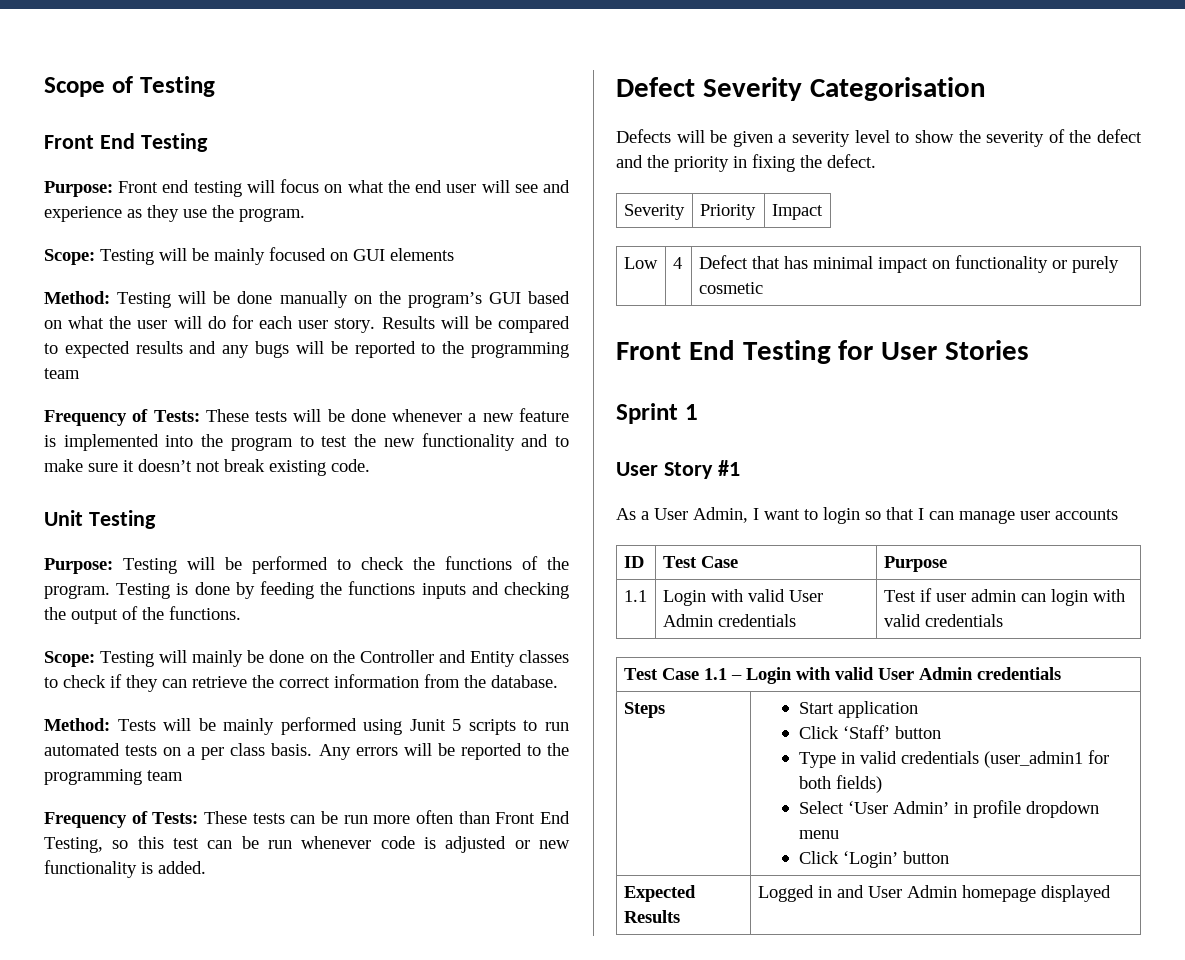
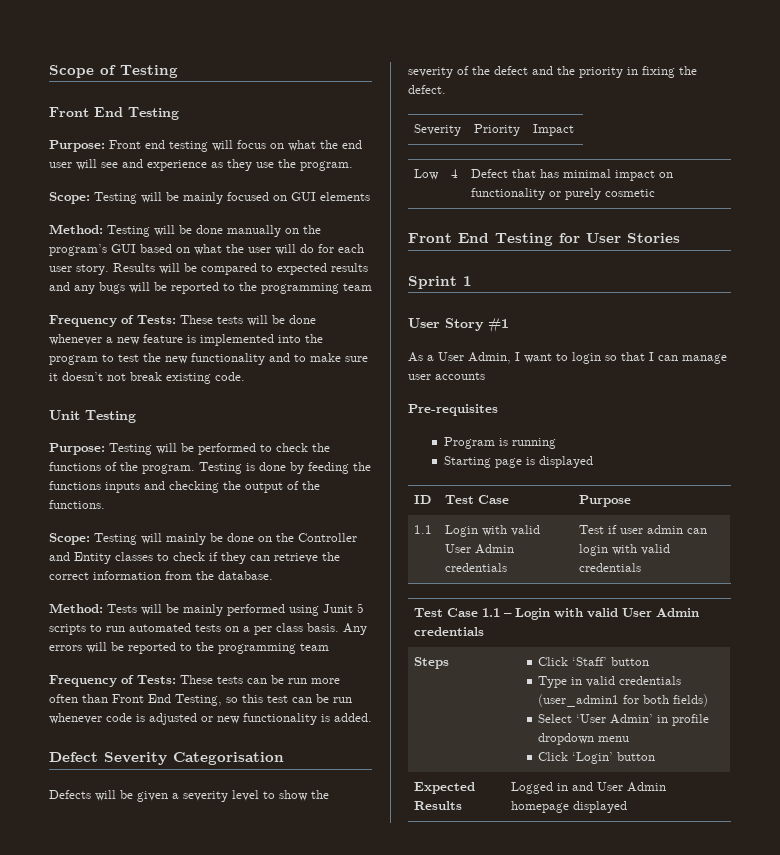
+ Pre-requisites
+ Program is running
+ Starting page is displayed
- Steps | Start application
- Click ‘Staff’ button
+ Steps | Click ‘Staff’ button

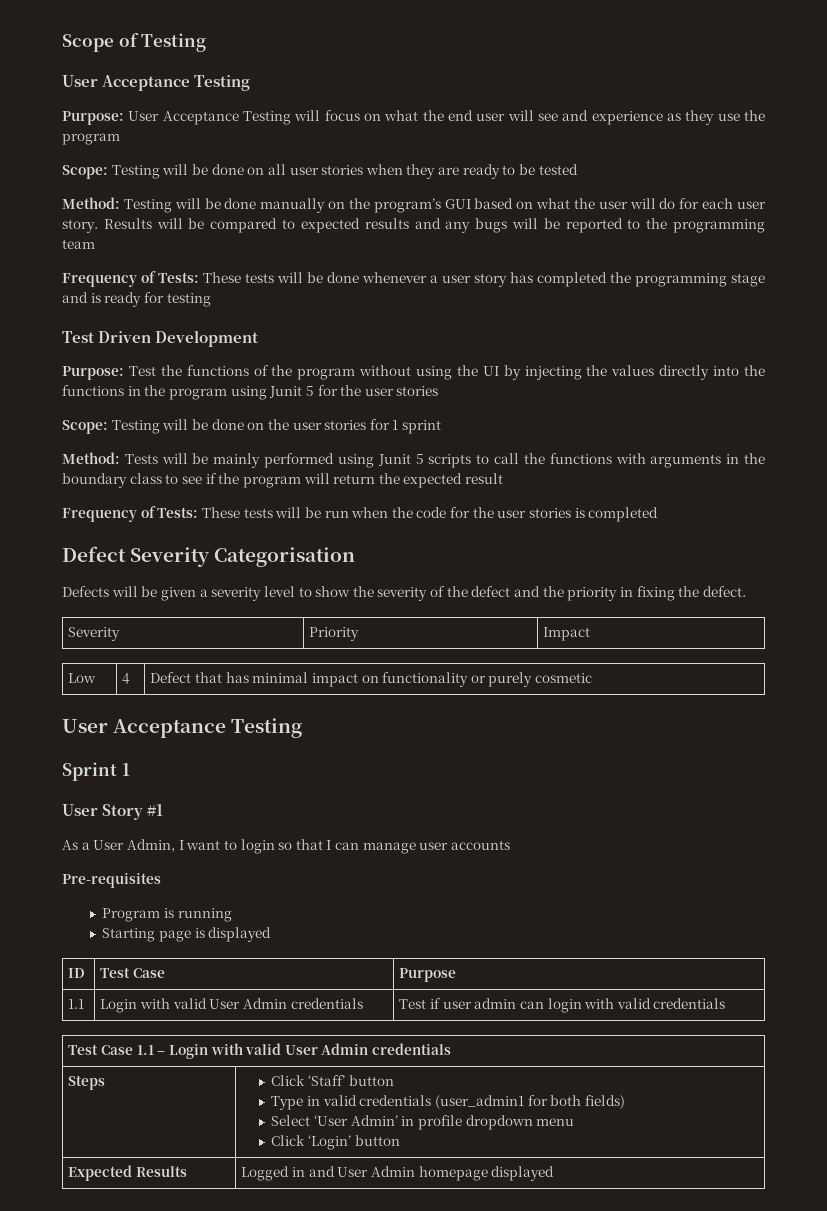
  Scope of Testing
- Front End Testing
- Purpose: Front end testing will focus on what the end user will see and experience as they use the program.
- Scope: Testing will be mainly focused on GUI elements
+ User Acceptance Testing
+ Purpose: User Acceptance Testing will focus on what the end user will see and experience as they use the program
+ Scope: Testing will be done on all user stories when they are ready to be tested
- Frequency of Tests: These tests will be done whenever a new feature is implemented into the program to test the new functionality and to make sure it doesn’t not break existing code.
- Unit Testing
- Purpose: Testing will be performed to check the functions of the program. Testing is done by feeding the functions inputs and checking the output of the functions.
- Scope: Testing will mainly be done on the Controller and Entity classes to check if they can retrieve the correct information from the database.
+ Frequency of Tests: These tests will be done whenever a user story has completed the programming stage and is ready for testing
+ Test Driven Development
+ Purpose: Test the functions of the program without using the UI by injecting the values directly into the functions in the program using Junit 5 for the user stories
+ Scope: Testing will be done on the user stories for 1 sprint
- Method: Tests will be mainly performed using Junit 5 scripts to run automated tests on a per class basis. Any errors will be reported to the programming team
- Frequency of Tests: These tests can be run more often than Front End Testing, so this test can be run whenever code is adjusted or new functionality is added.
+ Method: Tests will be mainly performed using Junit 5 scripts to call the functions with arguments in the boundary class to see if the program will return the expected result
+ Frequency of Tests: These tests will be run when the code for the user stories is completed
  Low | 4 | Defect that has minimal impact on functionality or purely cosmetic
- Front End Testing for User Stories
+ User Acceptance Testing

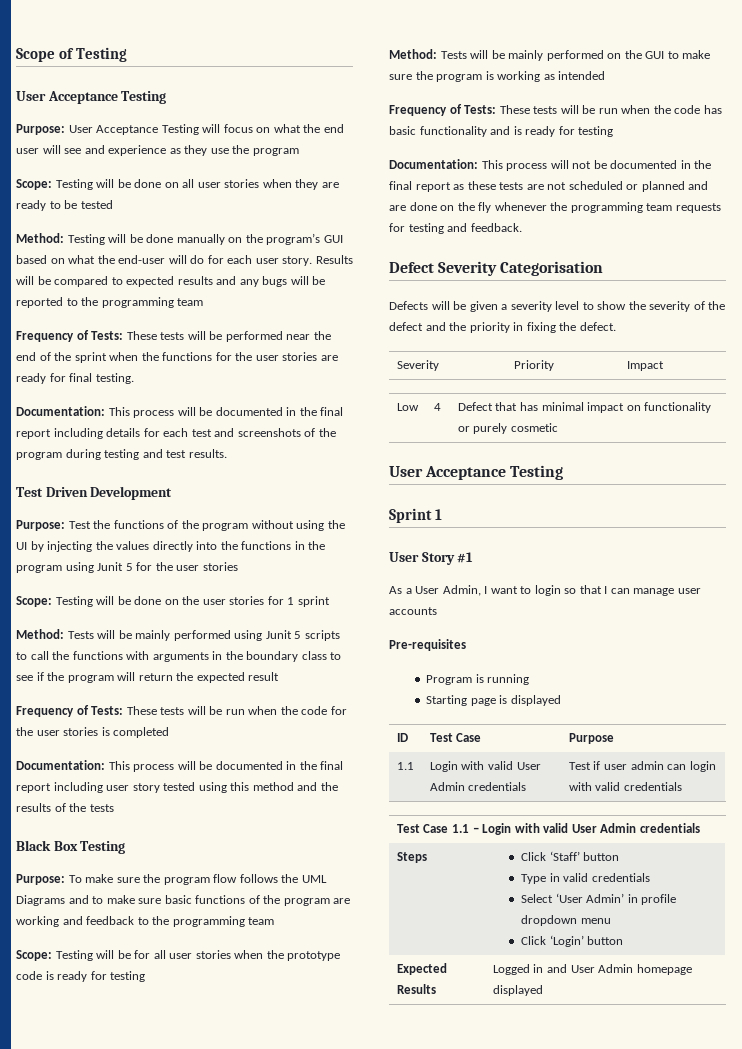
- Method: Testing will be done manually on the program’s GUI based on what the user will do for each user story.
+ Method: Testing will be done manually on the program’s GUI based on what the end-user will do for each user story.
- Frequency of Tests: These tests will be done whenever a user story has completed the programming stage and is ready for testing
+ Frequency of Tests: These tests will be performed near the end of the sprint when the functions for the user stories are ready for final testing.
+ Documentation: This process will be documented in the final report including details for each test and screenshots of the program during testing and test results.
+ Documentation: This process will be documented in the final report including user story tested using this method and the results of the tests
+ Black Box Testing
+ Purpose: To make sure the program flow follows the UML Diagrams and to make sure basic functions of the program are working and feedback to the programming team
+ Scope: Testing will be for all user stories when the prototype code is ready for testing
+ Method: Tests will be mainly performed on the GUI to make sure the program is working as intended
+ Frequency of Tests: These tests will be run when the code has basic functionality and is ready for testing
+ Documentation: This process will not be documented in the final report as these tests are not scheduled or planned and are done on the fly whenever the programming team requests for testing and feedback.
  Steps | Click ‘Staff’ button
- Type in valid credentials (user_admin1 for both fields)
+ Type in valid credentials

